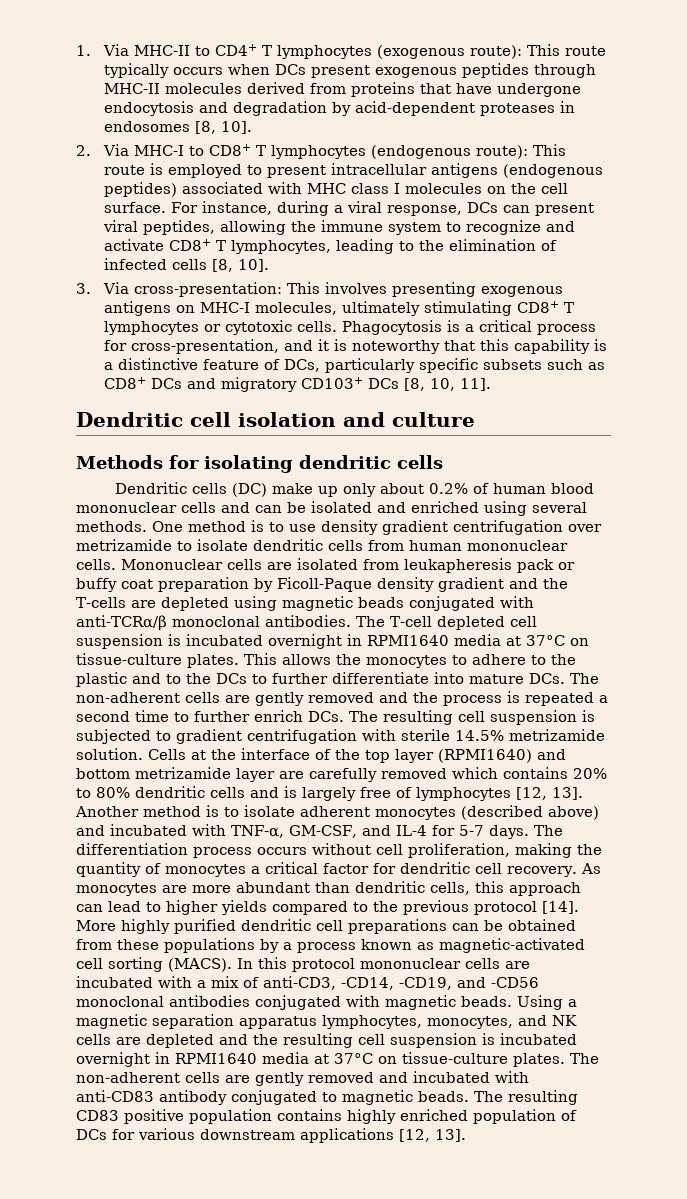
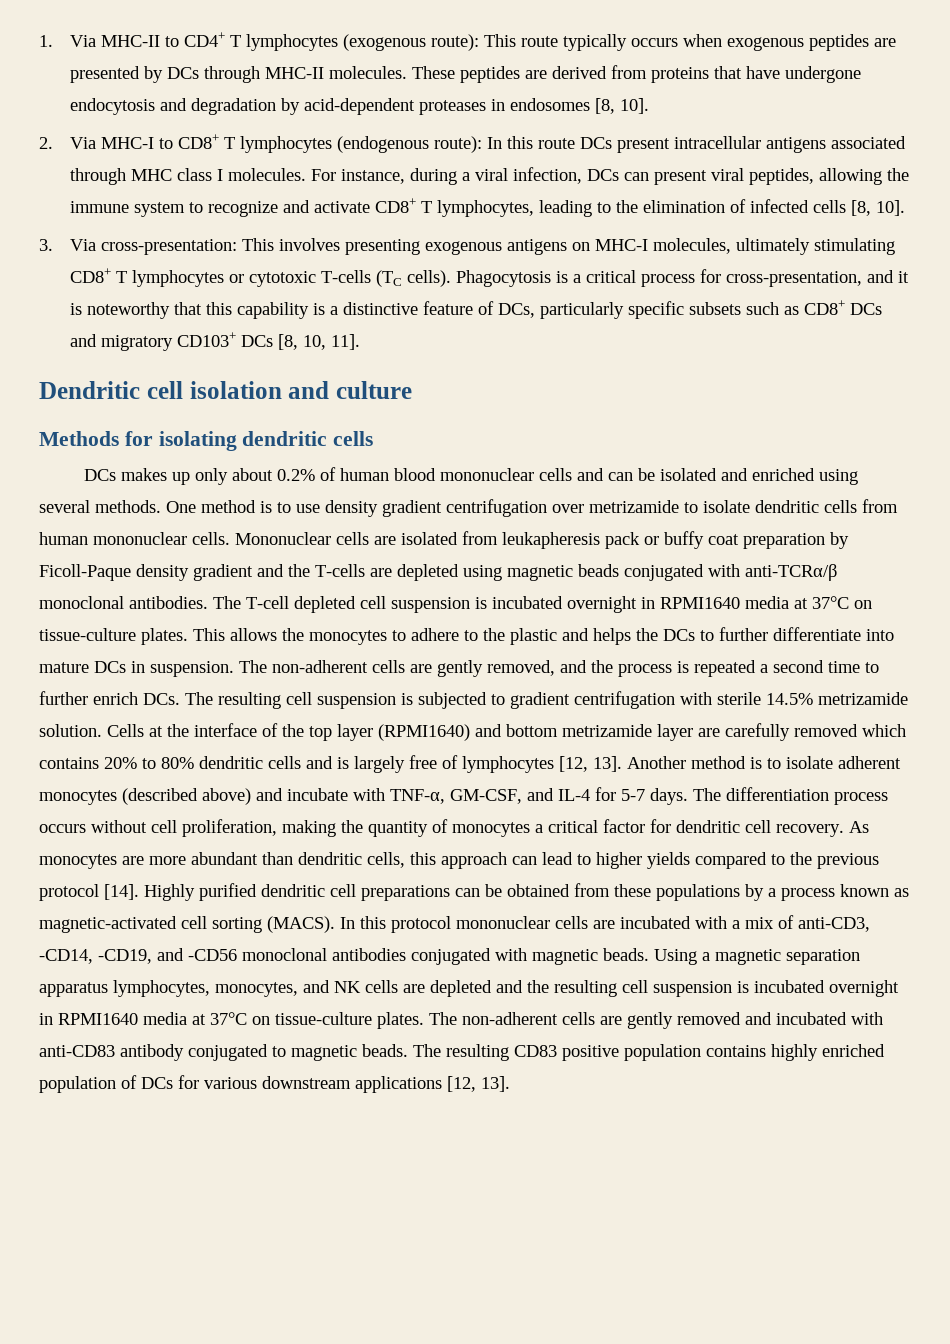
- 1. Via MHC-II to CD4+ T lymphocytes (exogenous route): This route typically occurs when DCs present exogenous peptides through MHC-II molecules derived from proteins that have undergone endocytosis and degradation by acid-dependent proteases in endosomes [8, 10].
+ 1. Via MHC-II to CD4+ T lymphocytes (exogenous route): This route typically occurs when exogenous peptides are presented by DCs through MHC-II molecules. These peptides are derived from proteins that have undergone endocytosis and degradation by acid-dependent proteases in endosomes [8, 10].
- 2. Via MHC-I to CD8+ T lymphocytes (endogenous route): This route is employed to present intracellular antigens (endogenous peptides) associated with MHC class I molecules on the cell surface.
+ 2. Via MHC-I to CD8+ T lymphocytes (endogenous route): In this route DCs present intracellular antigens associated through MHC class I molecules.
- For instance, during a viral response, DCs can present viral peptides, allowing the immune system to recognize and activate CD8+ T lymphocytes, leading to the elimination of infected cells [8, 10].
+ For instance, during a viral infection, DCs can present viral peptides, allowing the immune system to recognize and activate CD8+ T lymphocytes, leading to the elimination of infected cells [8, 10].
- 3. Via cross-presentation: This involves presenting exogenous antigens on MHC-I molecules, ultimately stimulating CD8+ T lymphocytes or cytotoxic cells.
+ 3. Via cross-presentation: This involves presenting exogenous antigens on MHC-I molecules, ultimately stimulating CD8+ T lymphocytes or cytotoxic T-cells (TC cells).
- Dendritic cells (DC) make up only about 0.2% of human blood mononuclear cells and can be isolated and enriched using several methods.
+ DCs makes up only about 0.2% of human blood mononuclear cells and can be isolated and enriched using several methods.
- This allows the monocytes to adhere to the plastic and to the DCs to further differentiate into mature DCs. The non-adherent cells are gently removed and the process is repeated a second time to further enrich DCs. The resulting cell suspension is subjected to gradient centrifugation with sterile 14.5% metrizamide solution.
+ This allows the monocytes to adhere to the plastic and helps the DCs to further differentiate into mature DCs in suspension. The non-adherent cells are gently removed, and the process is repeated a second time to further enrich DCs. The resulting cell suspension is subjected to gradient centrifugation with sterile 14.5% metrizamide solution.
- Another method is to isolate adherent monocytes (described above) and incubated with TNF-α, GM-CSF, and IL-4 for 5-7 days.
+ Another method is to isolate adherent monocytes (described above) and incubate with TNF-α, GM-CSF, and IL-4 for 5-7 days.
- More highly purified dendritic cell preparations can be obtained from these populations by a process known as magnetic-activated cell sorting (MACS).
+ Highly purified dendritic cell preparations can be obtained from these populations by a process known as magnetic-activated cell sorting (MACS).

